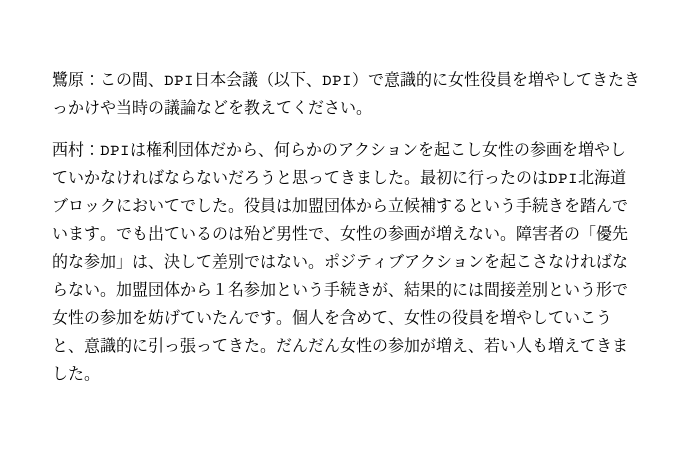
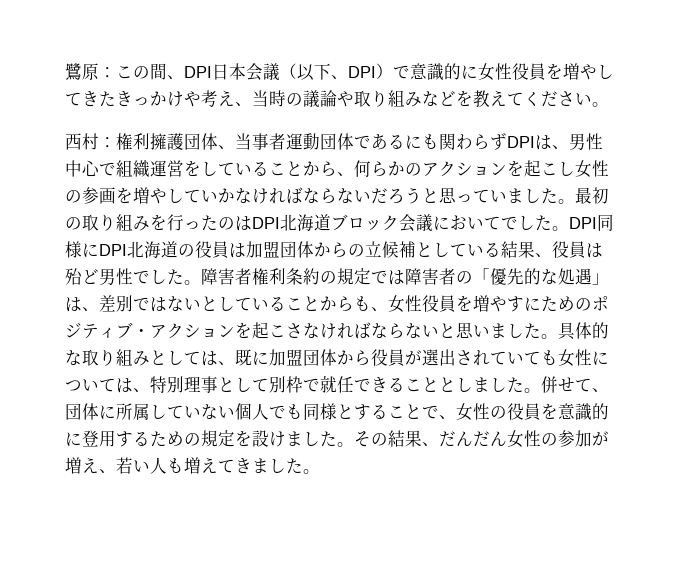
- 鷺原：この間、DPI日本会議（以下、DPI）で意識的に女性役員を増やしてきたきっかけや当時の議論などを教えてください。
+ 鷺原：この間、DPI日本会議（以下、DPI）で意識的に女性役員を増やしてきたきっかけや考え、当時の議論や取り組みなどを教えてください。
- 西村：DPIは権利団体だから、何らかのアクションを起こし女性の参画を増やしていかなければならないだろうと思ってきました。
+ 西村：権利擁護団体、当事者運動団体であるにも関わらずDPIは、男性中心で組織運営をしていることから、何らかのアクションを起こし女性の参画を増やしていかなければならないだろうと思っていました。
- 最初に行ったのはDPI北海道ブロックにおいてでした。
+ 最初の取り組みを行ったのはDPI北海道ブロック会議においてでした。
- 役員は加盟団体から立候補するという手続きを踏んでいます。でも出ているのは殆ど男性で、女性の参画が増えない。障害者の「優先的な参加」は、決して差別ではない。ポジティブアクションを起こさなければならない。加盟団体から１名参加という手続きが、結果的には間接差別という形で女性の参加を妨げていたんです。個人を含めて、女性の役員を増やしていこうと、意識的に引っ張ってきた。だんだん女性の参加が増え、若い人も増えてきました。
+ DPI同様にDPI北海道の役員は加盟団体からの立候補としている結果、役員は殆ど男性でした。障害者権利条約の規定では障害者の「優先的な処遇」は、差別ではないとしていることからも、女性役員を増やすにためのポジティブ・アクションを起こさなければならないと思いました。具体的な取り組みとしては、既に加盟団体から役員が選出されていても女性については、特別理事として別枠で就任できることとしました。併せて、団体に所属していない個人でも同様とすることで、女性の役員を意識的に登用するための規定を設けました。その結果、だんだん女性の参加が増え、若い人も増えてきました。

